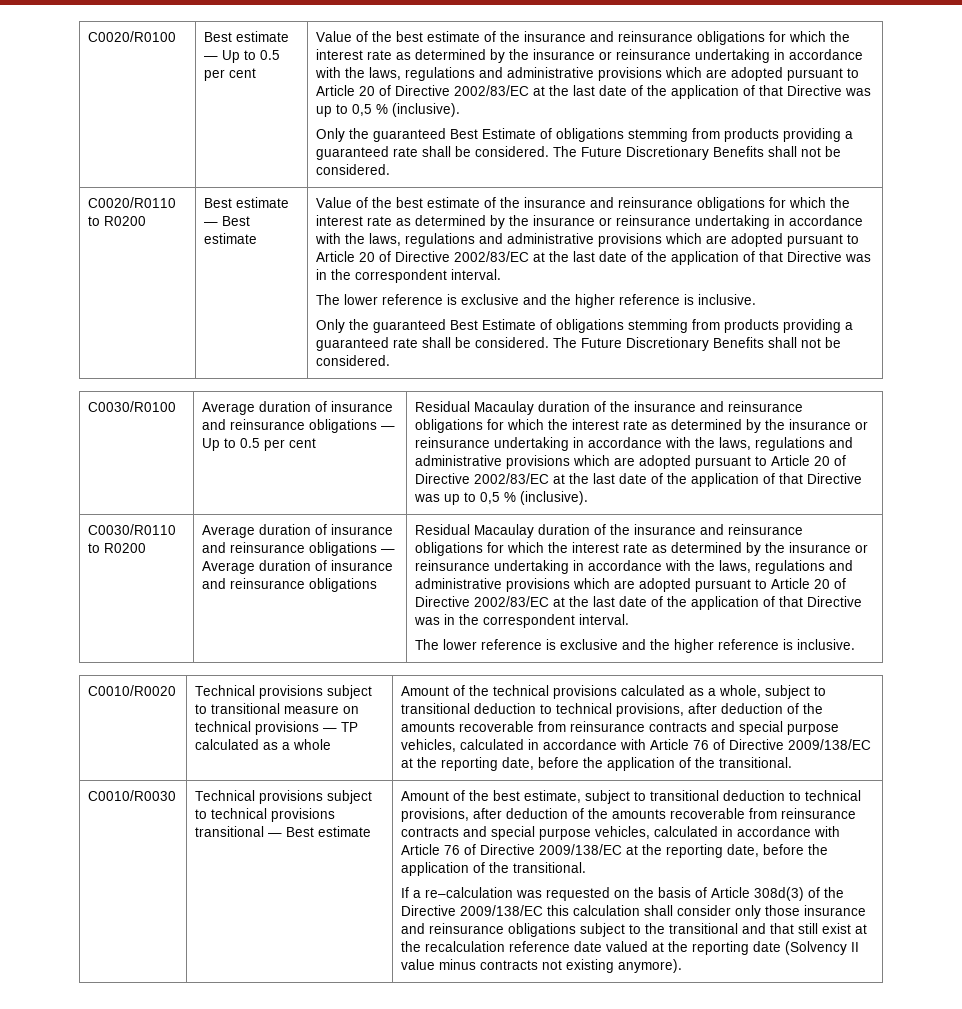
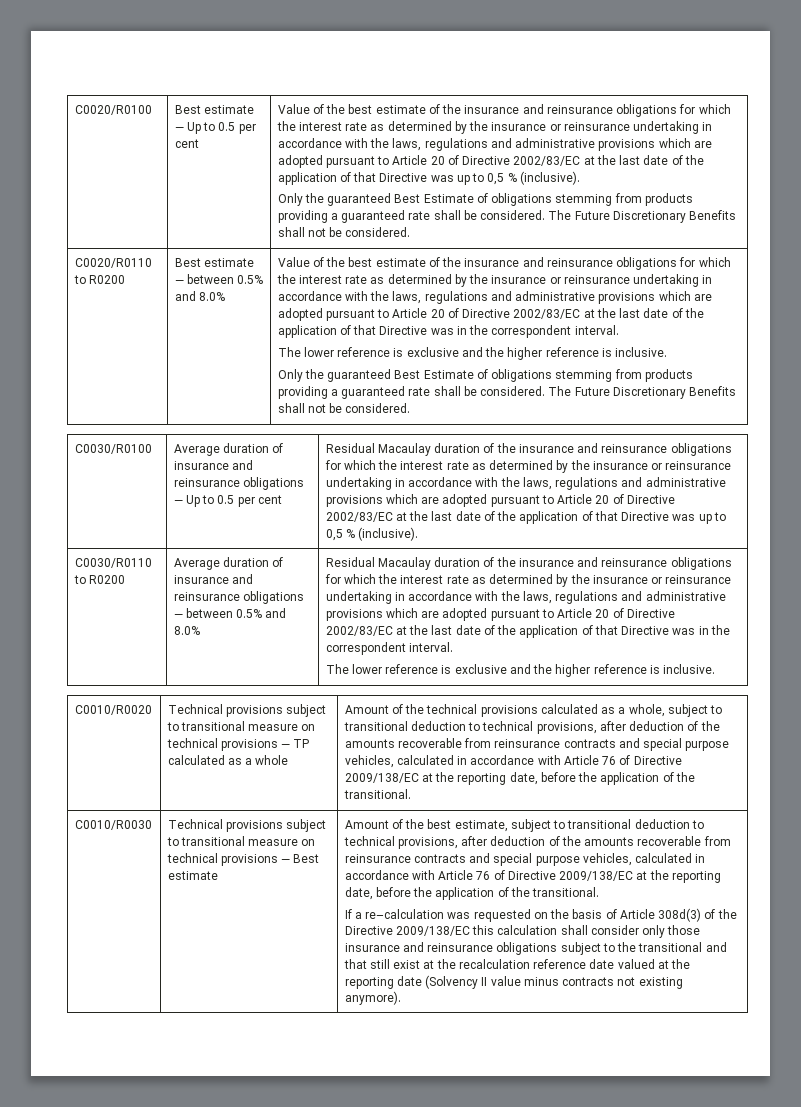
- Best estimate — Best estimate
+ Best estimate — between 0.5% and 8.0%
- Average duration of insurance and reinsurance obligations — Average duration of insurance and reinsurance obligations
+ Average duration of insurance and reinsurance obligations — between 0.5% and 8.0%
- Technical provisions subject to technical provisions transitional — Best estimate
+ Technical provisions subject to transitional measure on technical provisions — Best estimate

